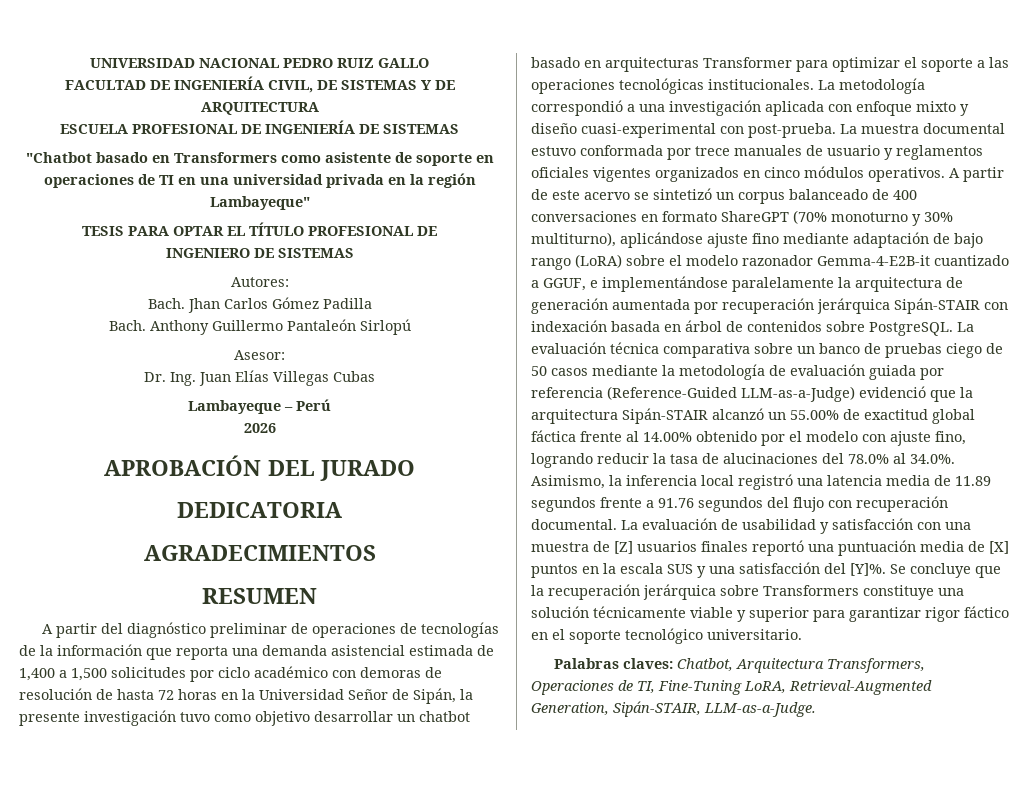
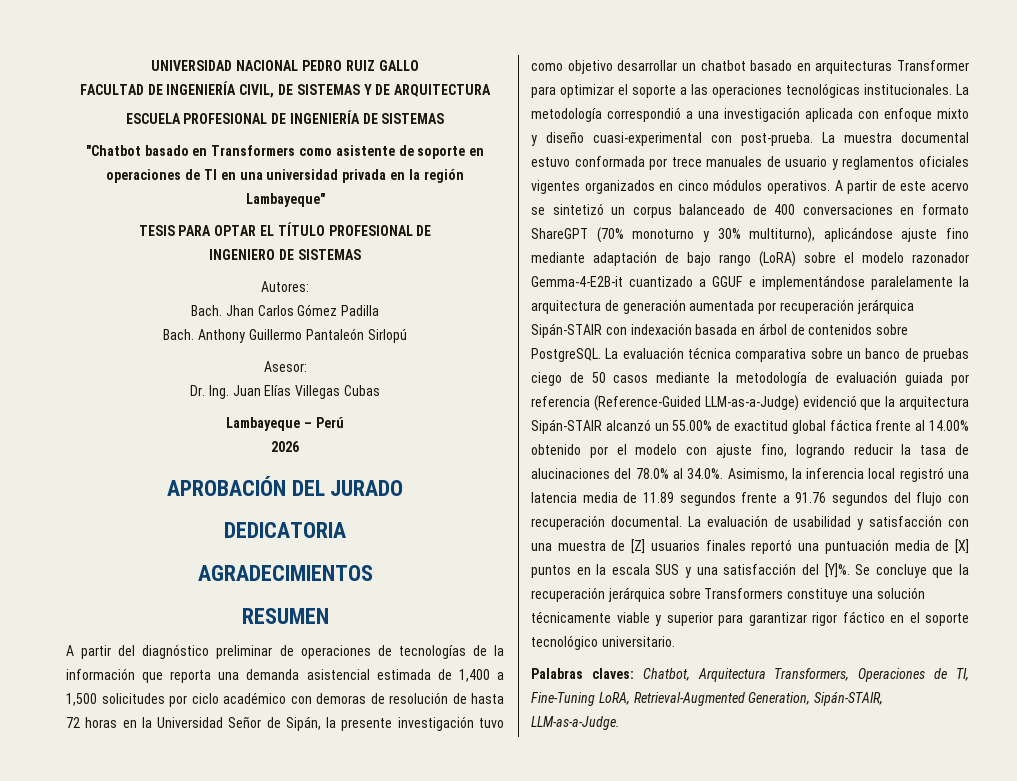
- A partir de este acervo se sintetizó un corpus balanceado de 400 conversaciones en formato ShareGPT (70% monoturno y 30% multiturno), aplicándose ajuste fino mediante adaptación de bajo rango (LoRA) sobre el modelo razonador Gemma-4-E2B-it cuantizado a GGUF, e implementándose paralelamente la arquitectura de generación aumentada por recuperación jerárquica Sipán-STAIR con indexación basada en árbol de contenidos sobre PostgreSQL.
+ A partir de este acervo se sintetizó un corpus balanceado de 400 conversaciones en formato ShareGPT (70% monoturno y 30% multiturno), aplicándose ajuste fino mediante adaptación de bajo rango (LoRA) sobre el modelo razonador Gemma-4-E2B-it cuantizado a GGUF e implementándose paralelamente la arquitectura de generación aumentada por recuperación jerárquica Sipán-STAIR con indexación basada en árbol de contenidos sobre PostgreSQL.

